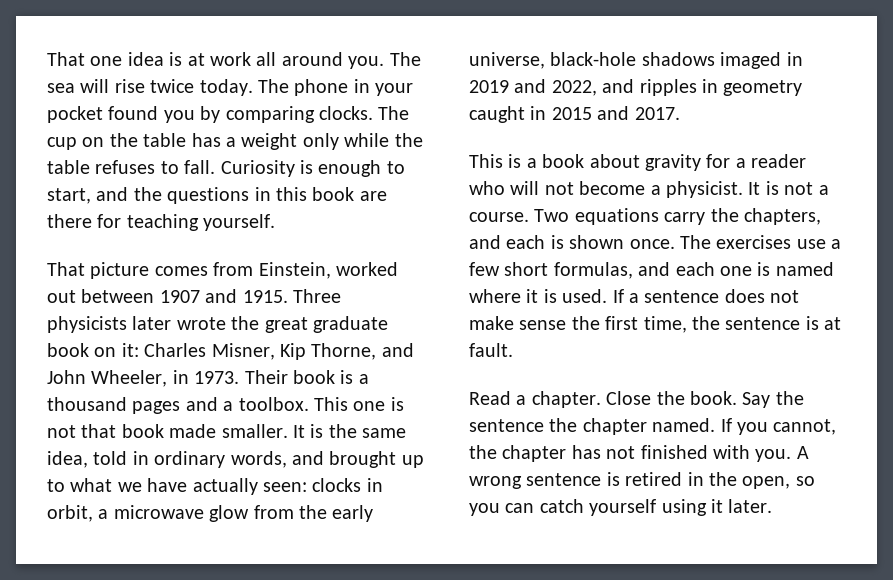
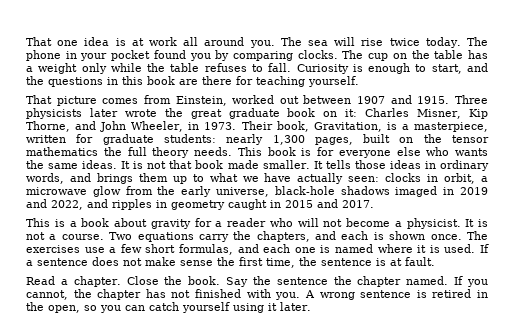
- Their book is a thousand pages and a toolbox. This one is not that book made smaller.
+ Their book, Gravitation, is a masterpiece, written for graduate students: nearly 1,300 pages, built on the tensor mathematics the full theory needs. This book is for everyone else who wants the same ideas. It is not that book made smaller.
- It is the same idea, told in ordinary words, and brought up to what we have actually seen: clocks in orbit, a microwave glow from the early universe, black-hole shadows imaged in 2019 and 2022, and ripples in geometry caught in 2015 and 2017.
+ It tells those ideas in ordinary words, and brings them up to what we have actually seen: clocks in orbit, a microwave glow from the early universe, black-hole shadows imaged in 2019 and 2022, and ripples in geometry caught in 2015 and 2017.

